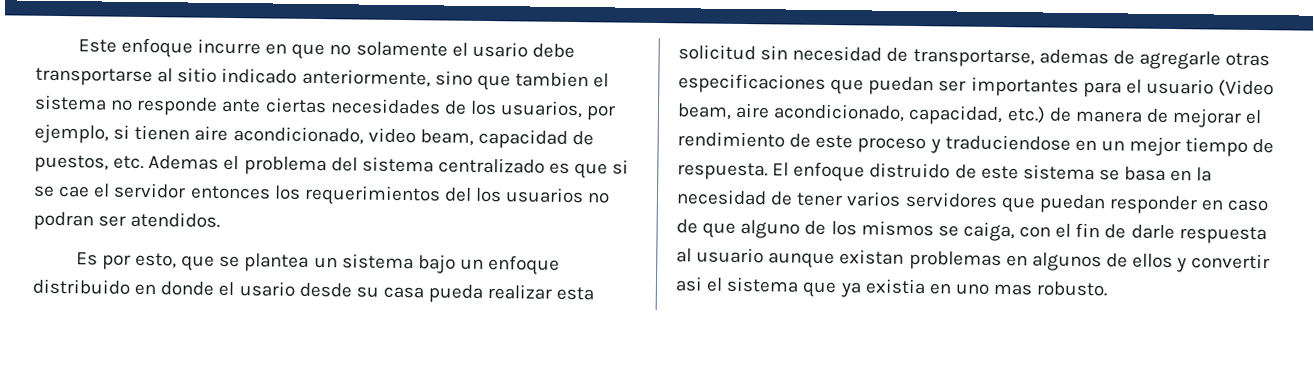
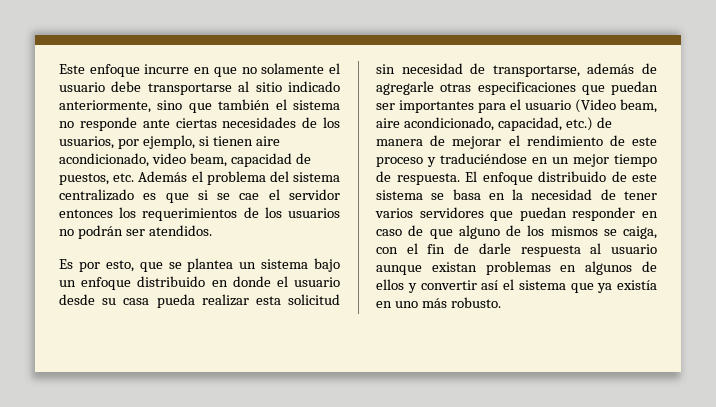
- Este enfoque incurre en que no solamente el usario debe transportarse al sitio indicado anteriormente, sino que tambien el sistema no responde ante ciertas necesidades de los usuarios, por ejemplo, si tienen aire acondicionado, video beam, capacidad de puestos, etc. Ademas el problema del sistema centralizado es que si se cae el servidor entonces los requerimientos del los usuarios no podran ser atendidos.
+ Este enfoque incurre en que no solamente el usuario debe transportarse al sitio indicado anteriormente, sino que también el sistema no responde ante ciertas necesidades de los usuarios, por ejemplo, si tienen aire acondicionado, video beam, capacidad de puestos, etc. Además el problema del sistema centralizado es que si se cae el servidor entonces los requerimientos de los usuarios no podrán ser atendidos.
- Es por esto, que se plantea un sistema bajo un enfoque distribuido en donde el usario desde su casa pueda realizar esta solicitud sin necesidad de transportarse, ademas de agregarle otras especificaciones que puedan ser importantes para el usuario (Video beam, aire acondicionado, capacidad, etc.) de manera de mejorar el rendimiento de este proceso y traduciendose en un mejor tiempo de respuesta.
+ Es por esto, que se plantea un sistema bajo un enfoque distribuido en donde el usuario desde su casa pueda realizar esta solicitud sin necesidad de transportarse, además de agregarle otras especificaciones que puedan ser importantes para el usuario (Video beam, aire acondicionado, capacidad, etc.) de manera de mejorar el rendimiento de este proceso y traduciéndose en un mejor tiempo de respuesta.
- El enfoque distruido de este sistema se basa en la necesidad de tener varios servidores que puedan responder en caso de que alguno de los mismos se caiga, con el fin de darle respuesta al usuario aunque existan problemas en algunos de ellos y convertir asi el sistema que ya existia en uno mas robusto.
+ El enfoque distribuido de este sistema se basa en la necesidad de tener varios servidores que puedan responder en caso de que alguno de los mismos se caiga, con el fin de darle respuesta al usuario aunque existan problemas en algunos de ellos y convertir así el sistema que ya existía en uno más robusto.

